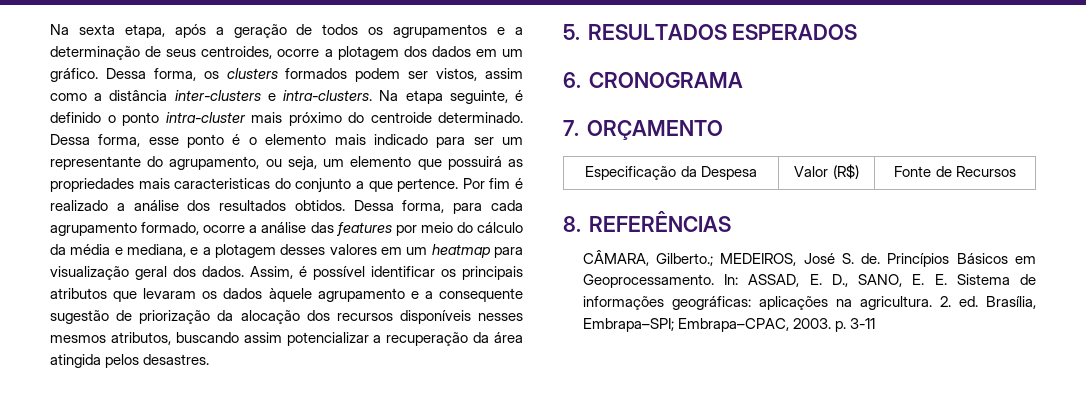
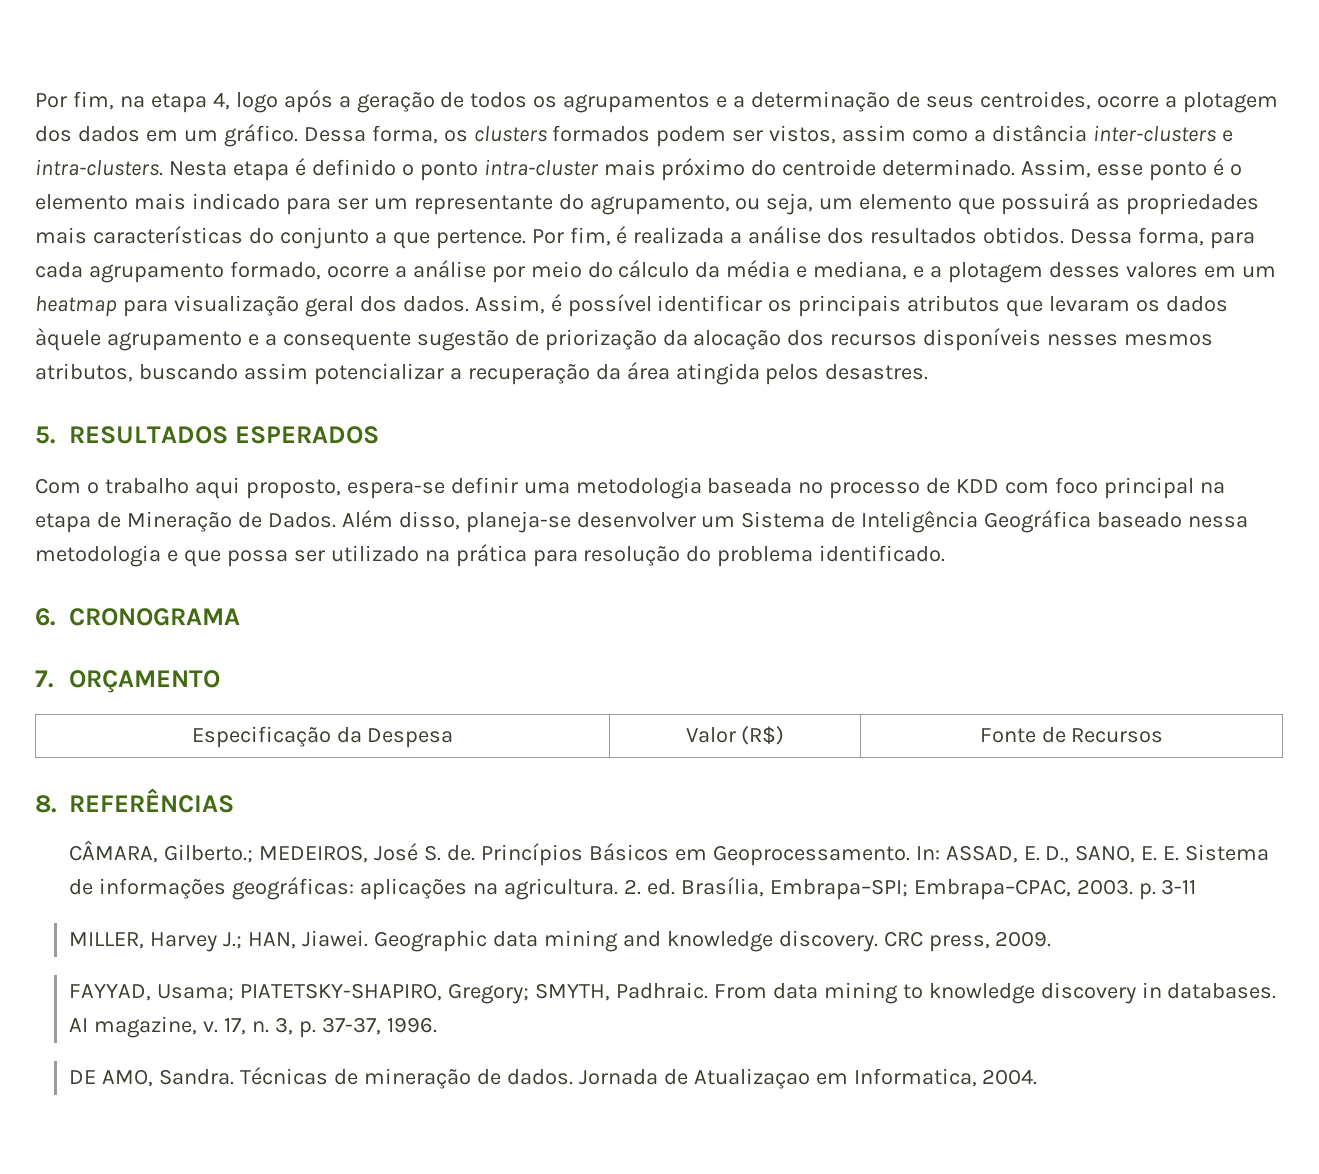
- Na sexta etapa, após a geração de todos os agrupamentos e a determinação de seus centroides, ocorre a plotagem dos dados em um gráfico.
+ Por fim, na etapa 4, logo após a geração de todos os agrupamentos e a determinação de seus centroides, ocorre a plotagem dos dados em um gráfico.
- Na etapa seguinte, é definido o ponto intra-cluster mais próximo do centroide determinado.
+ Nesta etapa é definido o ponto intra-cluster mais próximo do centroide determinado.
- Dessa forma, esse ponto é o elemento mais indicado para ser um representante do agrupamento, ou seja, um elemento que possuirá as propriedades mais caracteristicas do conjunto a que pertence.
+ Assim, esse ponto é o elemento mais indicado para ser um representante do agrupamento, ou seja, um elemento que possuirá as propriedades mais características do conjunto a que pertence.
- Por fim é realizado a análise dos resultados obtidos.
+ Por fim, é realizada a análise dos resultados obtidos.
- Dessa forma, para cada agrupamento formado, ocorre a análise das features por meio do cálculo da média e mediana, e a plotagem desses valores em um heatmap para visualização geral dos dados.
+ Dessa forma, para cada agrupamento formado, ocorre a análise por meio do cálculo da média e mediana, e a plotagem desses valores em um heatmap para visualização geral dos dados.
+ Com o trabalho aqui proposto, espera-se definir uma metodologia baseada no processo de KDD com foco principal na etapa de Mineração de Dados. Além disso, planeja-se desenvolver um Sistema de Inteligência Geográfica baseado nessa metodologia e que possa ser utilizado na prática para resolução do problema identificado.
+ MILLER, Harvey J.; HAN, Jiawei. Geographic data mining and knowledge discovery. CRC press, 2009.
+ FAYYAD, Usama; PIATETSKY-SHAPIRO, Gregory; SMYTH, Padhraic. From data mining to knowledge discovery in databases. AI magazine, v. 17, n. 3, p. 37-37, 1996.
+ DE AMO, Sandra. Técnicas de mineração de dados. Jornada de Atualizaçao em Informatica, 2004.

